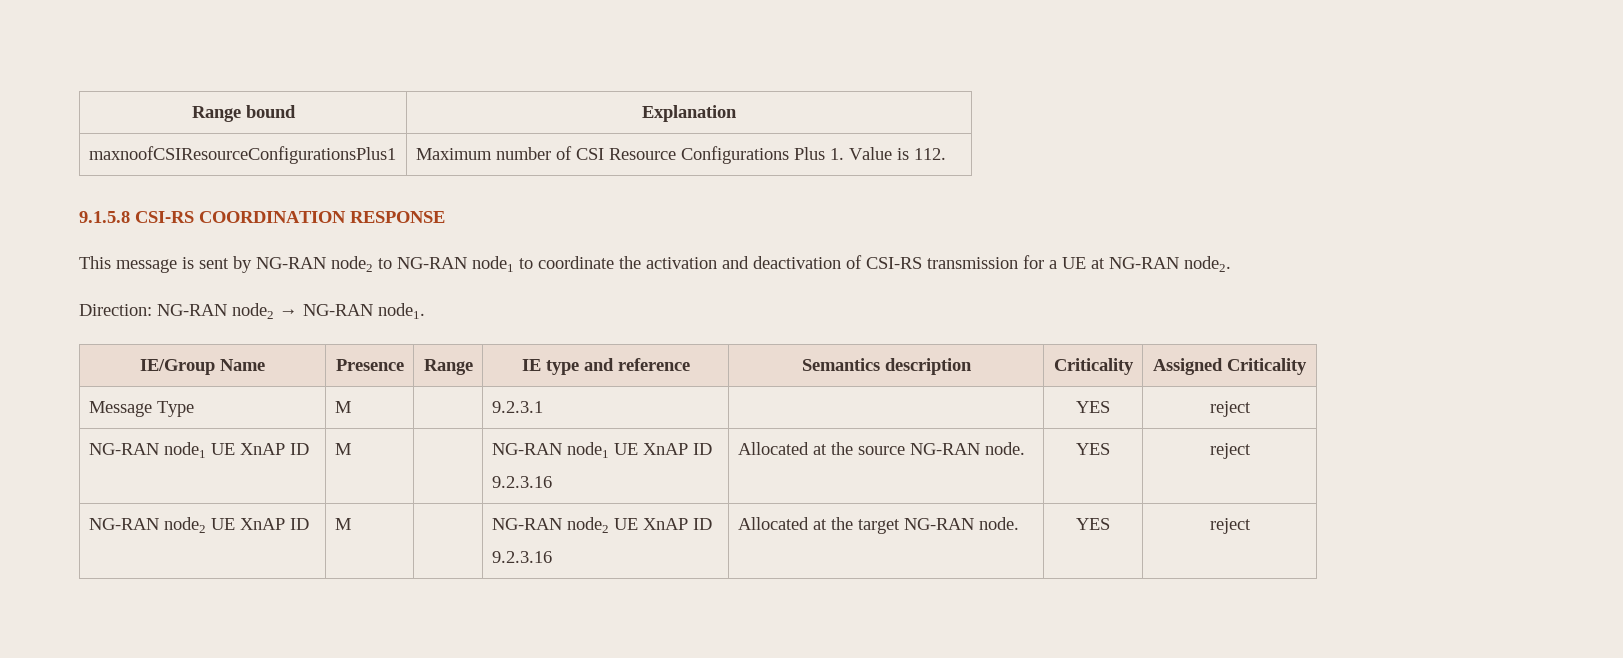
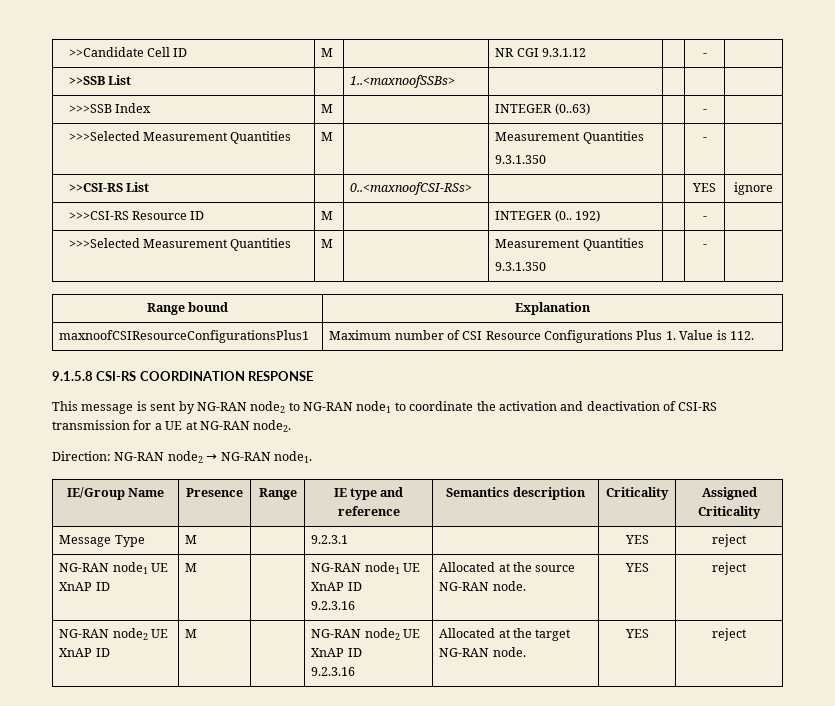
+ >>Candidate Cell ID | M | | NR CGI 9.3.1.12 | | - |
+ >>SSB List | | 1..<maxnoofSSBs> | | | |
+ >>>SSB Index | M | | INTEGER (0..63) | | - |
+ >>>Selected Measurement Quantities | M | | Measurement Quantities
+ 9.3.1.350 | | - |
+ >>CSI-RS List | | 0..<maxnoofCSI-RSs> | | | YES | ignore
+ >>>CSI-RS Resource ID | M | | INTEGER (0.. 192) | | - |
+ >>>Selected Measurement Quantities | M | | Measurement Quantities
+ 9.3.1.350 | | - |

